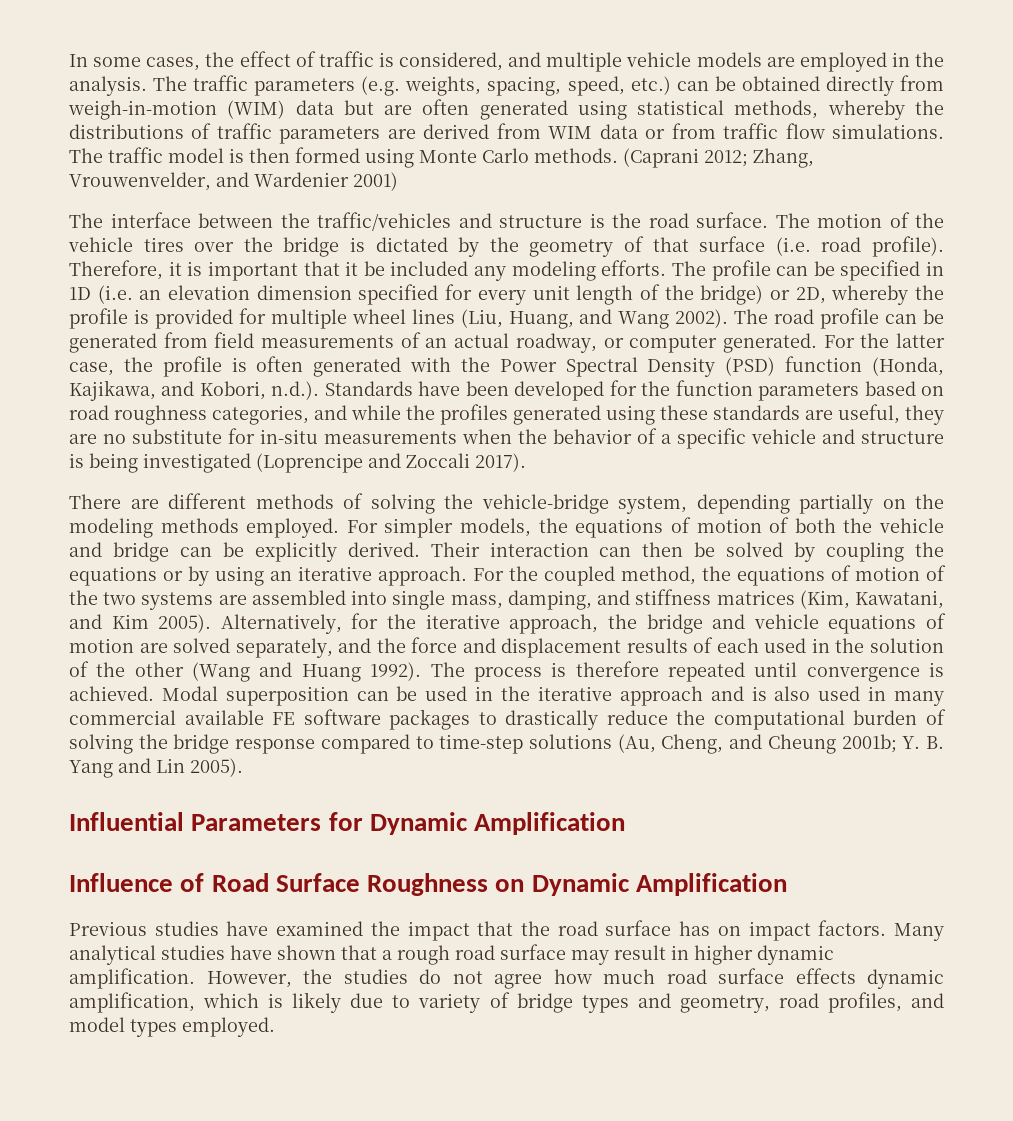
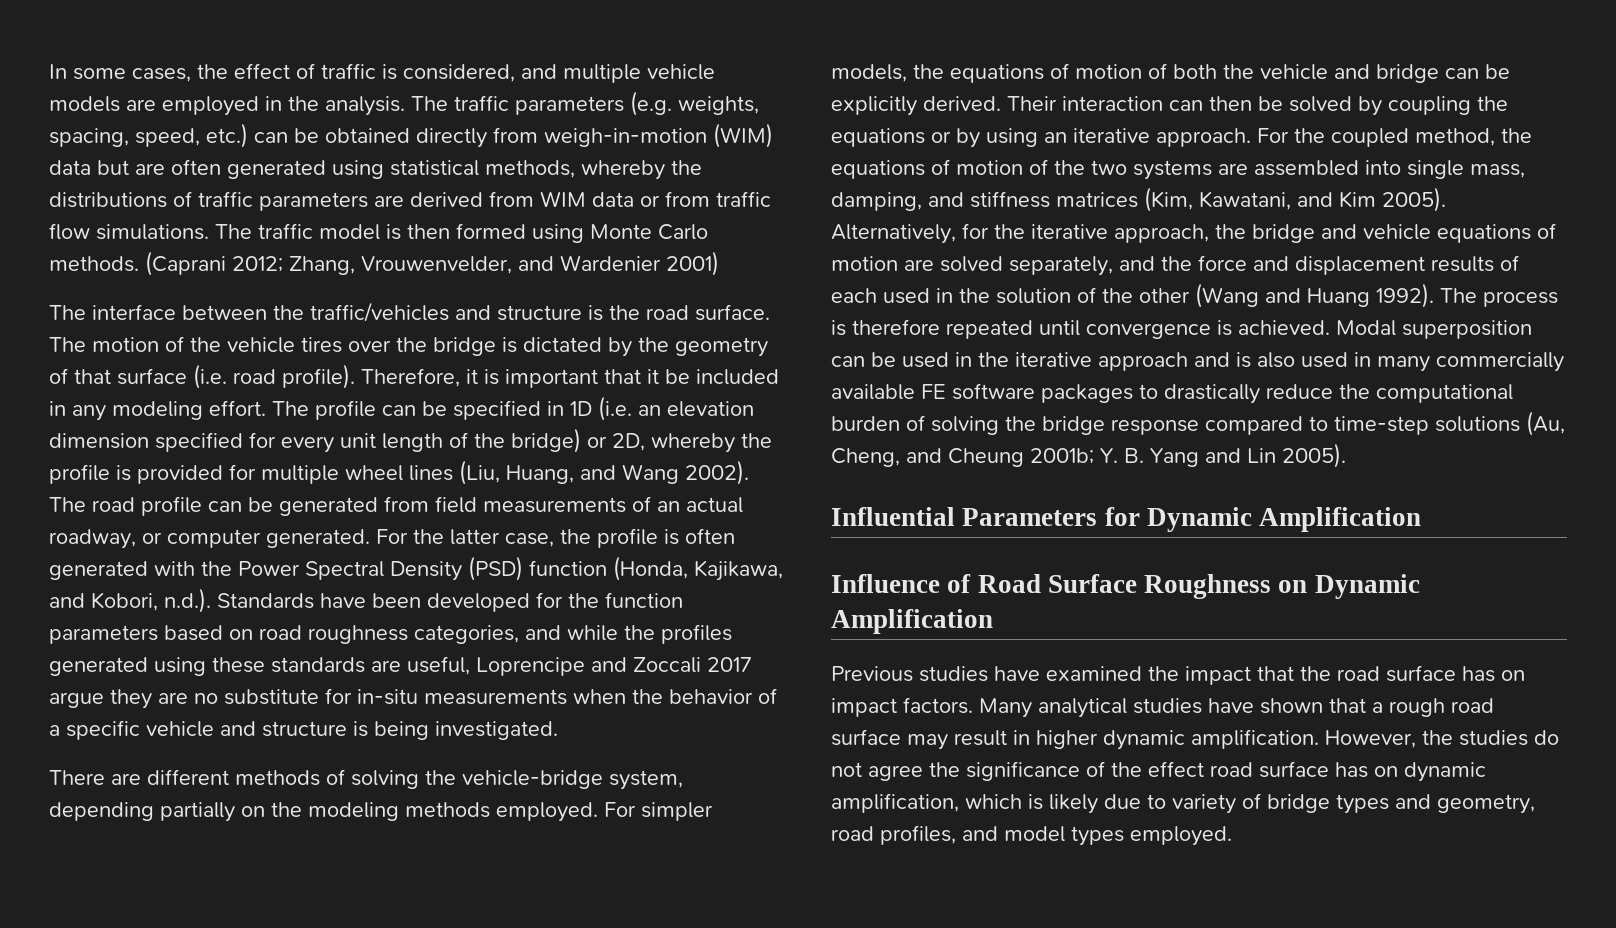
- Therefore, it is important that it be included any modeling efforts.
+ Therefore, it is important that it be included in any modeling effort.
- For the latter case, the profile is often generated with the Power Spectral Density (PSD) function (Honda, Kajikawa, and Kobori, n.d.). Standards have been developed for the function parameters based on road roughness categories, and while the profiles generated using these standards are useful, they are no substitute for in-situ measurements when the behavior of a specific vehicle and structure is being investigated (Loprencipe and Zoccali 2017).
+ For the latter case, the profile is often generated with the Power Spectral Density (PSD) function (Honda, Kajikawa, and Kobori, n.d.). Standards have been developed for the function parameters based on road roughness categories, and while the profiles generated using these standards are useful, Loprencipe and Zoccali 2017 argue they are no substitute for in-situ measurements when the behavior of a specific vehicle and structure is being investigated.
- Modal superposition can be used in the iterative approach and is also used in many commercial available FE software packages to drastically reduce the computational burden of solving the bridge response compared to time-step solutions (Au, Cheng, and Cheung 2001b; Y. B. Yang and Lin 2005).
+ Modal superposition can be used in the iterative approach and is also used in many commercially available FE software packages to drastically reduce the computational burden of solving the bridge response compared to time-step solutions (Au, Cheng, and Cheung 2001b; Y. B. Yang and Lin 2005).
- However, the studies do not agree how much road surface effects dynamic amplification, which is likely due to variety of bridge types and geometry, road profiles, and model types employed.
+ However, the studies do not agree the significance of the effect road surface has on dynamic amplification, which is likely due to variety of bridge types and geometry, road profiles, and model types employed.

